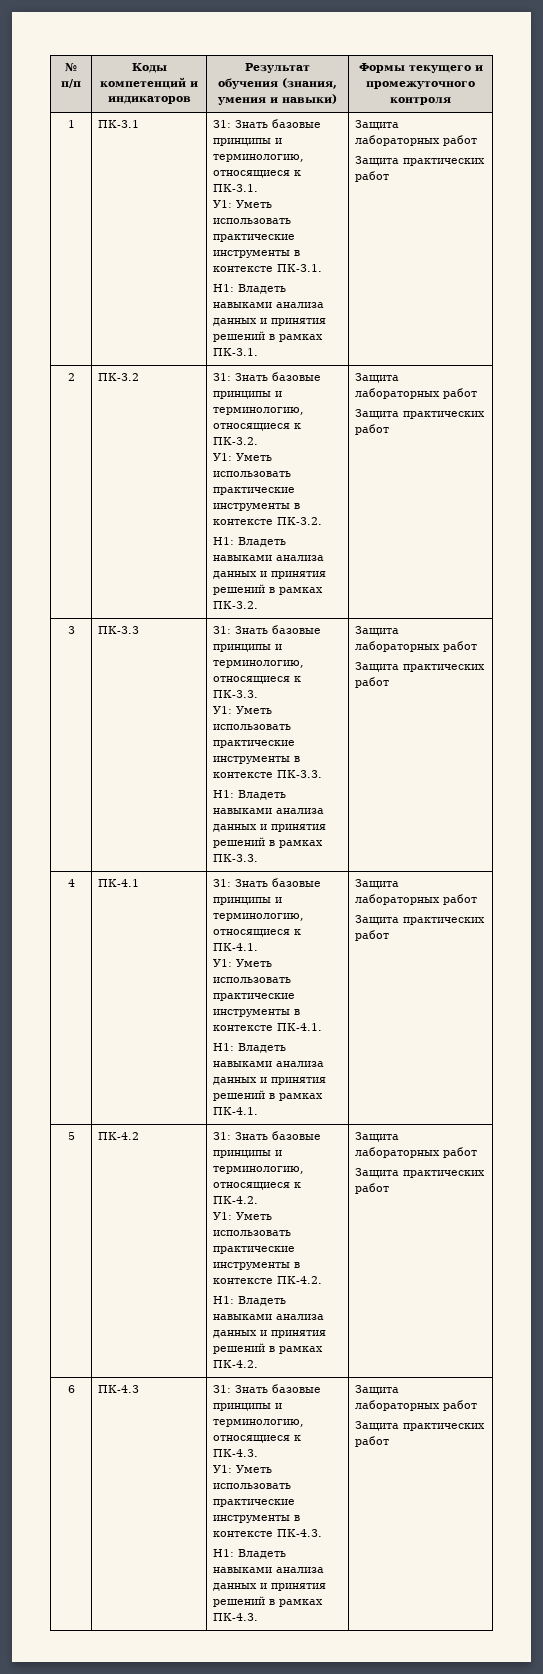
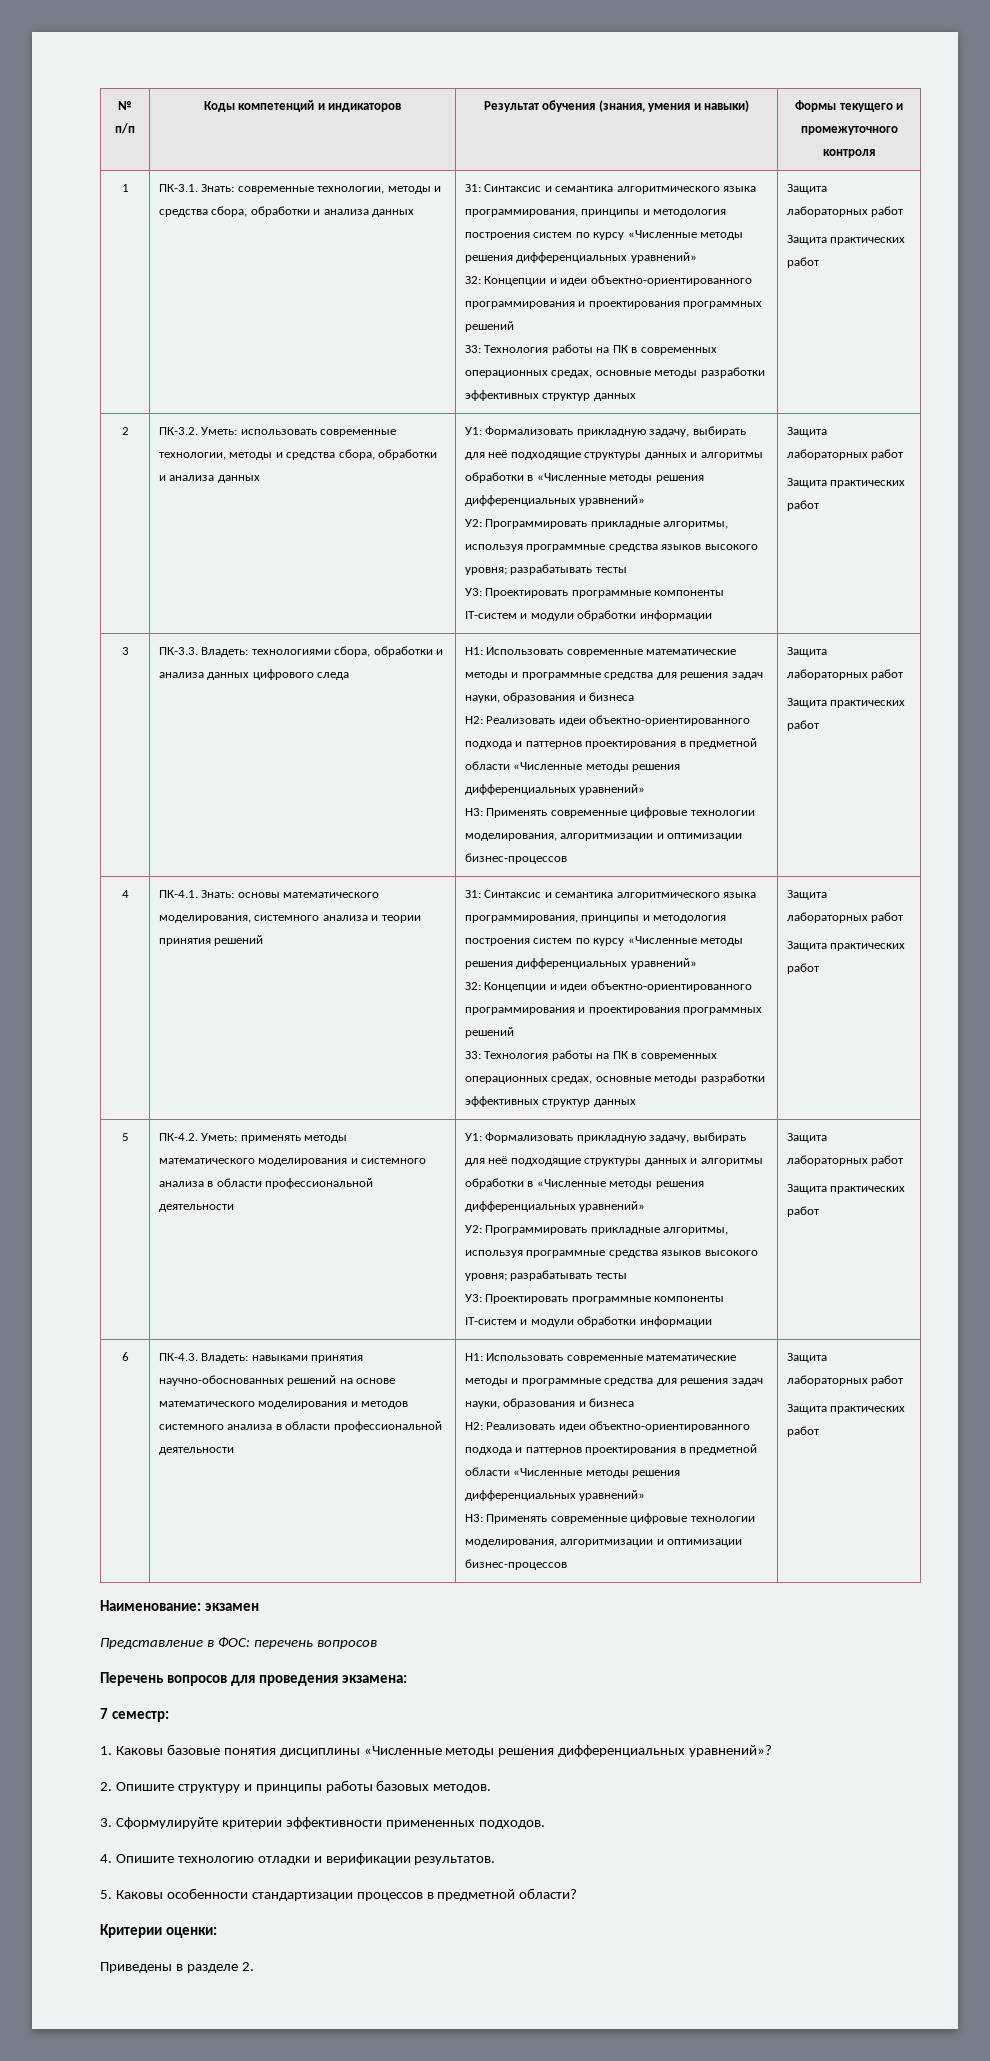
- ПК-3.1 | З1: Знать базовые принципы и терминологию, относящиеся к ПК-3.1.
- У1: Уметь использовать практические инструменты в контексте ПК-3.1.
- Н1: Владеть навыками анализа данных и принятия решений в рамках ПК-3.1.
+ ПК-3.1. Знать: современные технологии, методы и средства сбора, обработки и анализа данных | З1: Синтаксис и семантика алгоритмического языка программирования, принципы и методология построения систем по курсу «Численные методы решения дифференциальных уравнений»
+ З2: Концепции и идеи объектно-ориентированного программирования и проектирования программных решений
+ З3: Технология работы на ПК в современных операционных средах, основные методы разработки эффективных структур данных
- ПК-3.2 | З1: Знать базовые принципы и терминологию, относящиеся к ПК-3.2.
- У1: Уметь использовать практические инструменты в контексте ПК-3.2.
- Н1: Владеть навыками анализа данных и принятия решений в рамках ПК-3.2.
+ ПК-3.2. Уметь: использовать современные технологии, методы и средства сбора, обработки и анализа данных | У1: Формализовать прикладную задачу, выбирать для неё подходящие структуры данных и алгоритмы обработки в «Численные методы решения дифференциальных уравнений»
+ У2: Программировать прикладные алгоритмы, используя программные средства языков высокого уровня; разрабатывать тесты
+ У3: Проектировать программные компоненты IT-систем и модули обработки информации
- ПК-3.3 | З1: Знать базовые принципы и терминологию, относящиеся к ПК-3.3.
- У1: Уметь использовать практические инструменты в контексте ПК-3.3.
- Н1: Владеть навыками анализа данных и принятия решений в рамках ПК-3.3.
+ ПК-3.3. Владеть: технологиями сбора, обработки и анализа данных цифрового следа | Н1: Использовать современные математические методы и программные средства для решения задач науки, образования и бизнеса
+ Н2: Реализовать идеи объектно-ориентированного подхода и паттернов проектирования в предметной области «Численные методы решения дифференциальных уравнений»
+ Н3: Применять современные цифровые технологии моделирования, алгоритмизации и оптимизации бизнес-процессов
- ПК-4.1 | З1: Знать базовые принципы и терминологию, относящиеся к ПК-4.1.
- У1: Уметь использовать практические инструменты в контексте ПК-4.1.
- Н1: Владеть навыками анализа данных и принятия решений в рамках ПК-4.1.
+ ПК-4.1. Знать: основы математического моделирования, системного анализа и теории принятия решений | З1: Синтаксис и семантика алгоритмического языка программирования, принципы и методология построения систем по курсу «Численные методы решения дифференциальных уравнений»
+ З2: Концепции и идеи объектно-ориентированного программирования и проектирования программных решений
+ З3: Технология работы на ПК в современных операционных средах, основные методы разработки эффективных структур данных
- ПК-4.2 | З1: Знать базовые принципы и терминологию, относящиеся к ПК-4.2.
- У1: Уметь использовать практические инструменты в контексте ПК-4.2.
- Н1: Владеть навыками анализа данных и принятия решений в рамках ПК-4.2.
+ ПК-4.2. Уметь: применять методы математического моделирования и системного анализа в области профессиональной деятельности | У1: Формализовать прикладную задачу, выбирать для неё подходящие структуры данных и алгоритмы обработки в «Численные методы решения дифференциальных уравнений»
+ У2: Программировать прикладные алгоритмы, используя программные средства языков высокого уровня; разрабатывать тесты
+ У3: Проектировать программные компоненты IT-систем и модули обработки информации
- ПК-4.3 | З1: Знать базовые принципы и терминологию, относящиеся к ПК-4.3.
- У1: Уметь использовать практические инструменты в контексте ПК-4.3.
- Н1: Владеть навыками анализа данных и принятия решений в рамках ПК-4.3. | Защита лабораторных работ
+ ПК-4.3. Владеть: навыками принятия научно-обоснованных решений на основе математического моделирования и методов системного анализа в области профессиональной деятельности | Н1: Использовать современные математические методы и программные средства для решения задач науки, образования и бизнеса
+ Н2: Реализовать идеи объектно-ориентированного подхода и паттернов проектирования в предметной области «Численные методы решения дифференциальных уравнений»
+ Н3: Применять современные цифровые технологии моделирования, алгоритмизации и оптимизации бизнес-процессов | Защита лабораторных работ
  Защита практических работ
+ Наименование: экзамен
+ Представление в ФОС: перечень вопросов
+ Перечень вопросов для проведения экзамена:
+ 7 семестр:
+ 1. Каковы базовые понятия дисциплины «Численные методы решения дифференциальных уравнений»?
+ 2. Опишите структуру и принципы работы базовых методов.
+ 3. Сформулируйте критерии эффективности примененных подходов.
+ 4. Опишите технологию отладки и верификации результатов.
+ 5. Каковы особенности стандартизации процессов в предметной области?
+ Критерии оценки:
+ Приведены в разделе 2.

